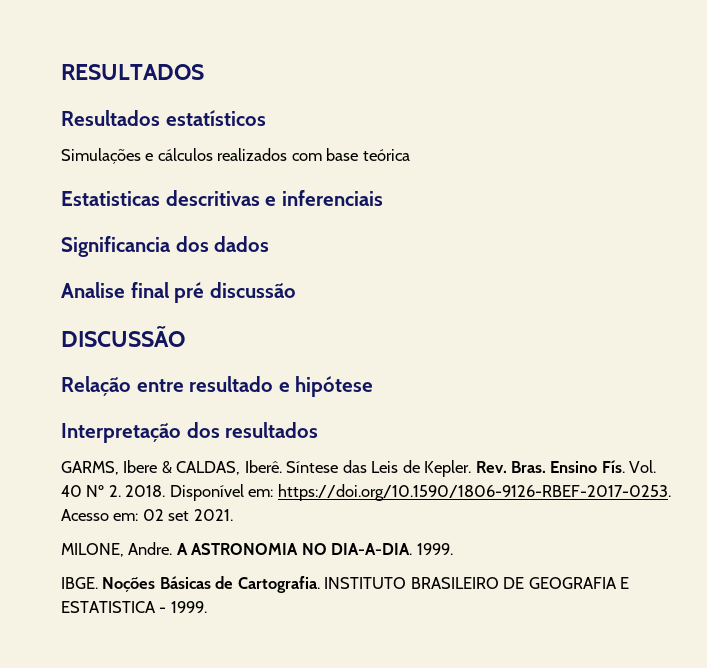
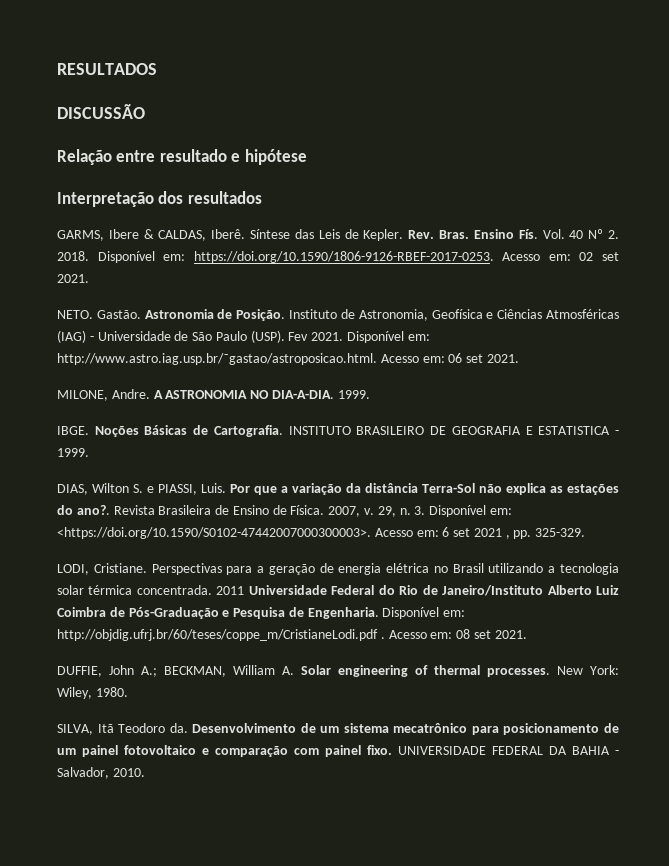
- Resultados estatísticos
- Simulações e cálculos realizados com base teórica
- Estatisticas descritivas e inferenciais
- Significancia dos dados
- Analise final pré discussão
+ NETO. Gastão. Astronomia de Posição. Instituto de Astronomia, Geofísica e Ciências Atmosféricas (IAG) - Universidade de São Paulo (USP). Fev 2021. Disponível em: http://www.astro.iag.usp.br/˜gastao/astroposicao.html. Acesso em: 06 set 2021.
+ DIAS, Wilton S. e PIASSI, Luis. Por que a variação da distância Terra-Sol não explica as estações do ano?. Revista Brasileira de Ensino de Física. 2007, v. 29, n. 3. Disponível em: <https://doi.org/10.1590/S0102-47442007000300003>. Acesso em: 6 set 2021 , pp. 325-329.
+ LODI, Cristiane. Perspectivas para a geração de energia elétrica no Brasil utilizando a tecnologia solar térmica concentrada. 2011 Universidade Federal do Rio de Janeiro/Instituto Alberto Luiz Coimbra de Pós-Graduação e Pesquisa de Engenharia. Disponível em: http://objdig.ufrj.br/60/teses/coppe_m/CristianeLodi.pdf . Acesso em: 08 set 2021.
+ DUFFIE, John A.; BECKMAN, William A. Solar engineering of thermal processes. New York: Wiley, 1980.
+ SILVA, Itã Teodoro da. Desenvolvimento de um sistema mecatrônico para posicionamento de um painel fotovoltaico e comparação com painel fixo. UNIVERSIDADE FEDERAL DA BAHIA - Salvador, 2010.

